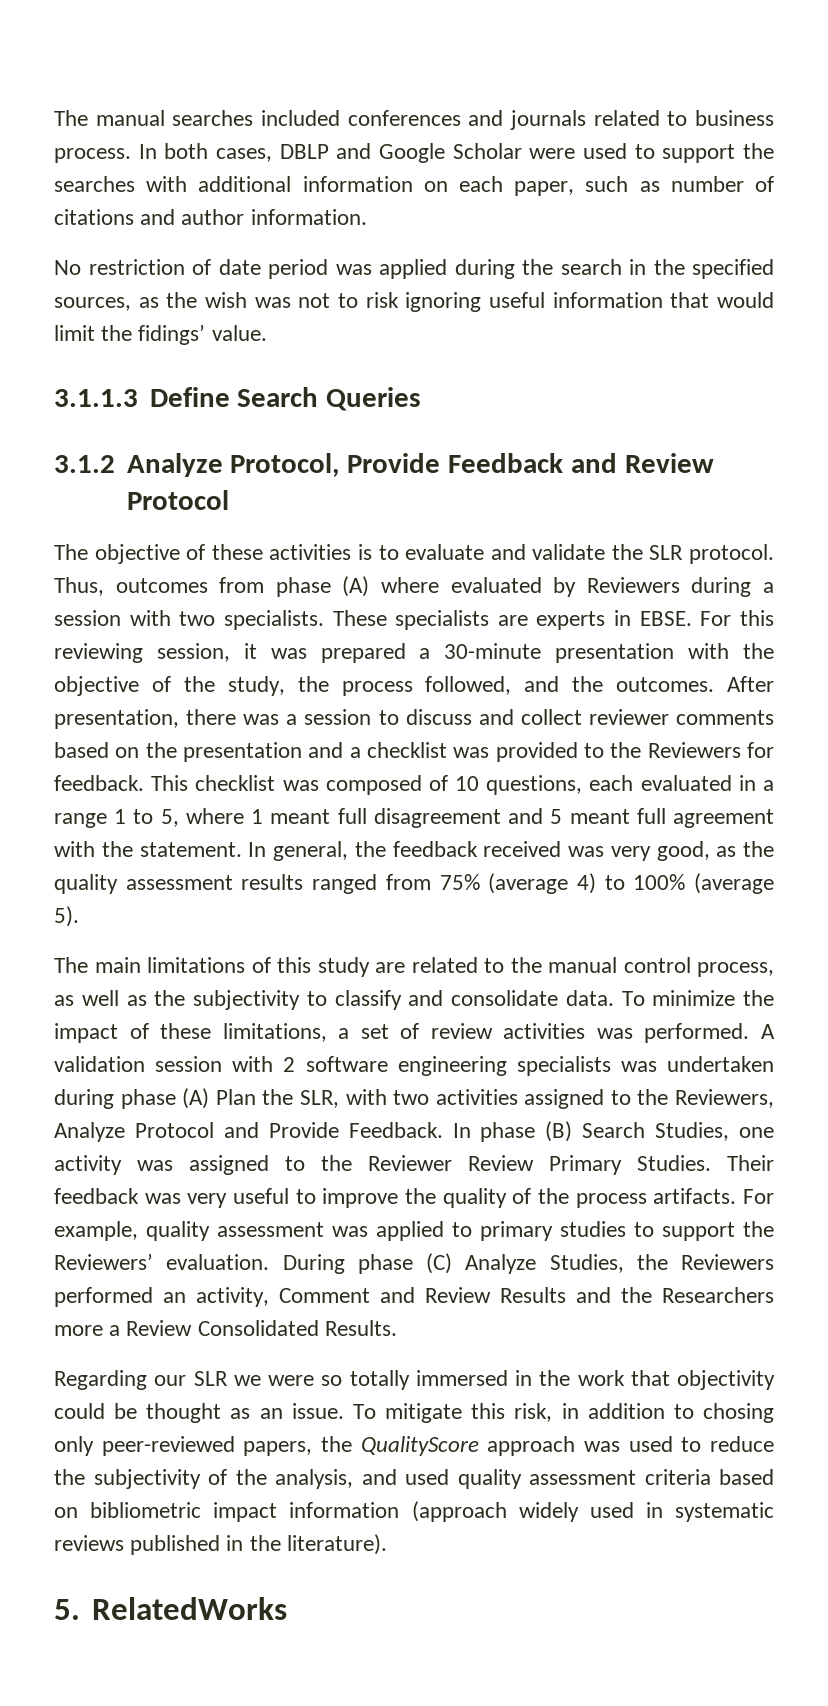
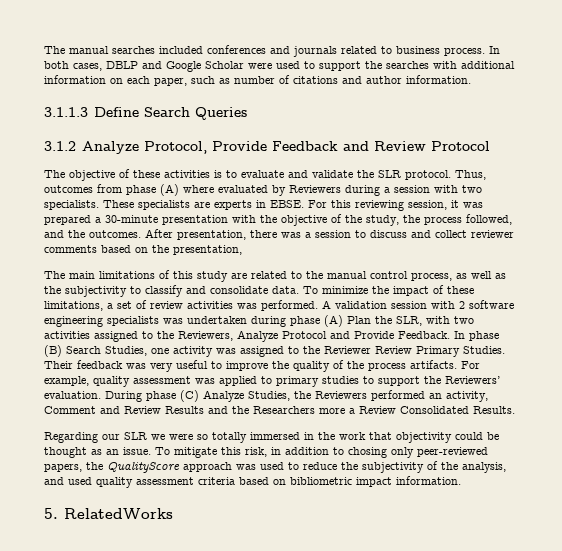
- No restriction of date period was applied during the search in the specified sources, as the wish was not to risk ignoring useful information that would limit the fidings’ value.
- After presentation, there was a session to discuss and collect reviewer comments based on the presentation and a checklist was provided to the Reviewers for feedback. This checklist was composed of 10 questions, each evaluated in a range 1 to 5, where 1 meant full disagreement and 5 meant full agreement with the statement. In general, the feedback received was very good, as the quality assessment results ranged from 75% (average 4) to 100% (average 5).
+ After presentation, there was a session to discuss and collect reviewer comments based on the presentation,
- To mitigate this risk, in addition to chosing only peer-reviewed papers, the QualityScore approach was used to reduce the subjectivity of the analysis, and used quality assessment criteria based on bibliometric impact information (approach widely used in systematic reviews published in the literature).
+ To mitigate this risk, in addition to chosing only peer-reviewed papers, the QualityScore approach was used to reduce the subjectivity of the analysis, and used quality assessment criteria based on bibliometric impact information.

